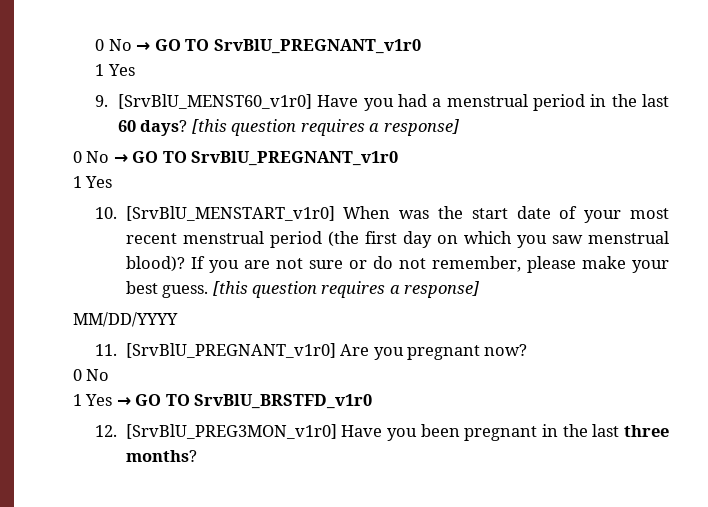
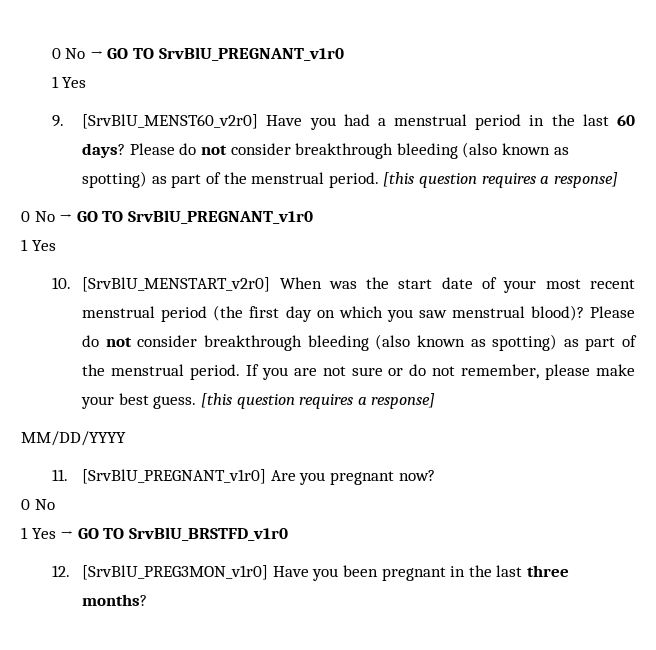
- 9. [SrvBlU_MENST60_v1r0] Have you had a menstrual period in the last 60 days?
+ 9. [SrvBlU_MENST60_v2r0] Have you had a menstrual period in the last 60 days? Please do not consider breakthrough bleeding (also known as spotting) as part of the menstrual period.
- 10. [SrvBlU_MENSTART_v1r0] When was the start date of your most recent menstrual period (the first day on which you saw menstrual blood)?
+ 10. [SrvBlU_MENSTART_v2r0] When was the start date of your most recent menstrual period (the first day on which you saw menstrual blood)? Please do not consider breakthrough bleeding (also known as spotting) as part of the menstrual period.

